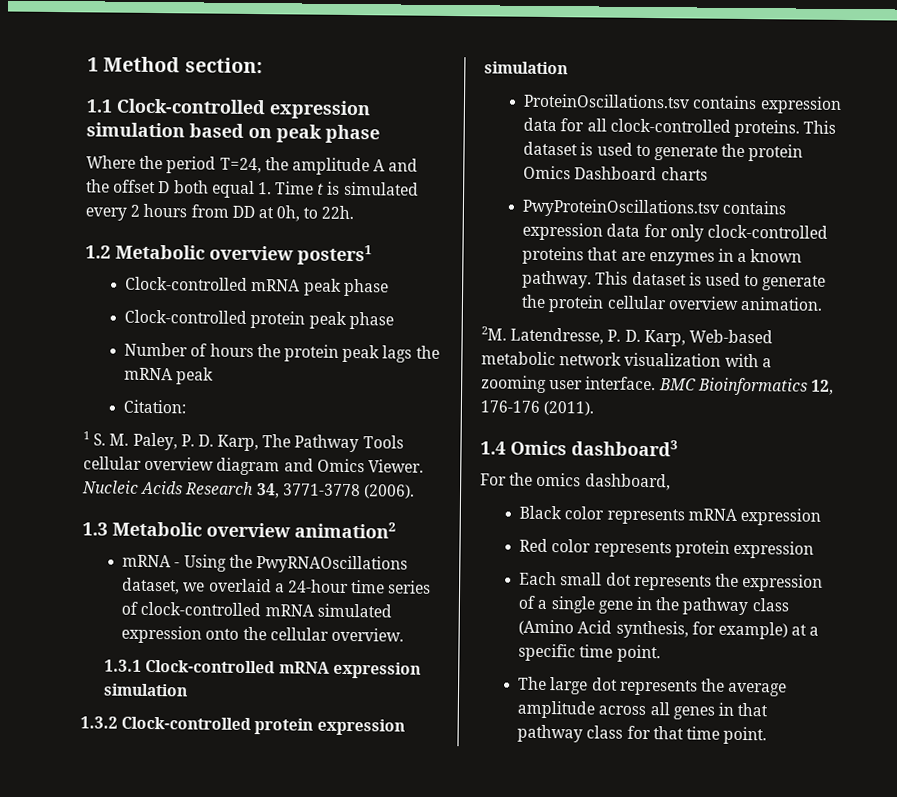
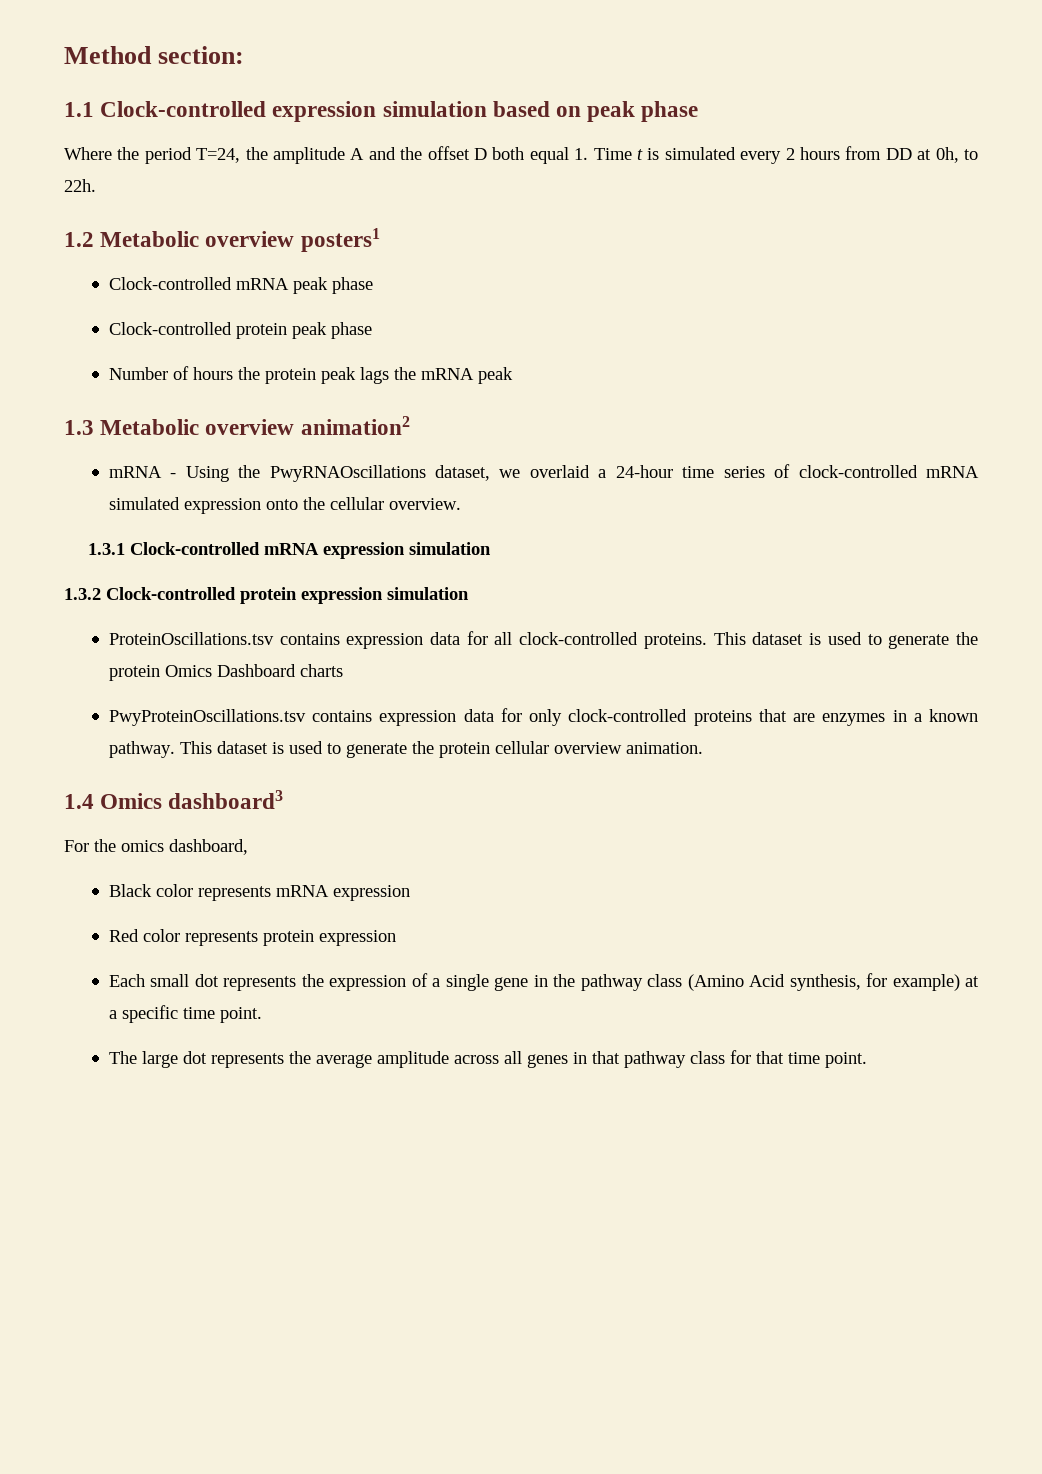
- 1 Method section:
+ Method section:
- Citation:
- 1 S. M. Paley, P. D. Karp, The Pathway Tools cellular overview diagram and Omics Viewer. Nucleic Acids Research 34, 3771-3778 (2006).
- 2M. Latendresse, P. D. Karp, Web-based metabolic network visualization with a zooming user interface. BMC Bioinformatics 12, 176-176 (2011).

